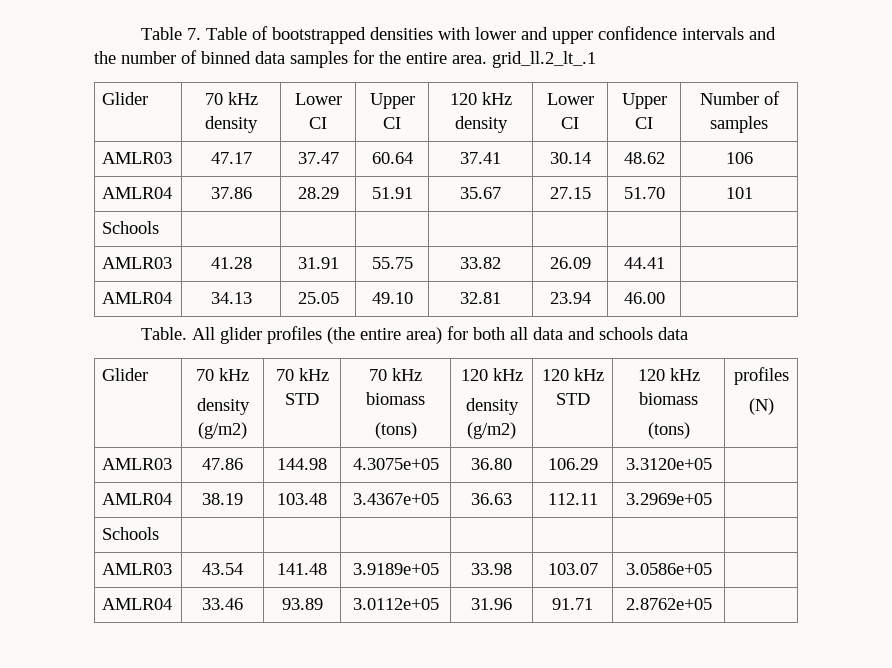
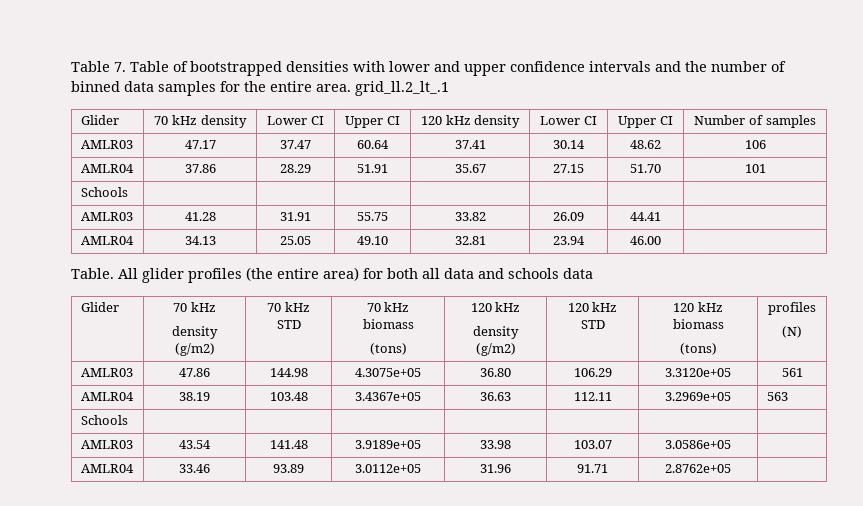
- AMLR03 | 47.86 | 144.98 | 4.3075e+05 | 36.80 | 106.29 | 3.3120e+05 |
+ AMLR03 | 47.86 | 144.98 | 4.3075e+05 | 36.80 | 106.29 | 3.3120e+05 | 561
- AMLR04 | 38.19 | 103.48 | 3.4367e+05 | 36.63 | 112.11 | 3.2969e+05 |
+ AMLR04 | 38.19 | 103.48 | 3.4367e+05 | 36.63 | 112.11 | 3.2969e+05 | 563

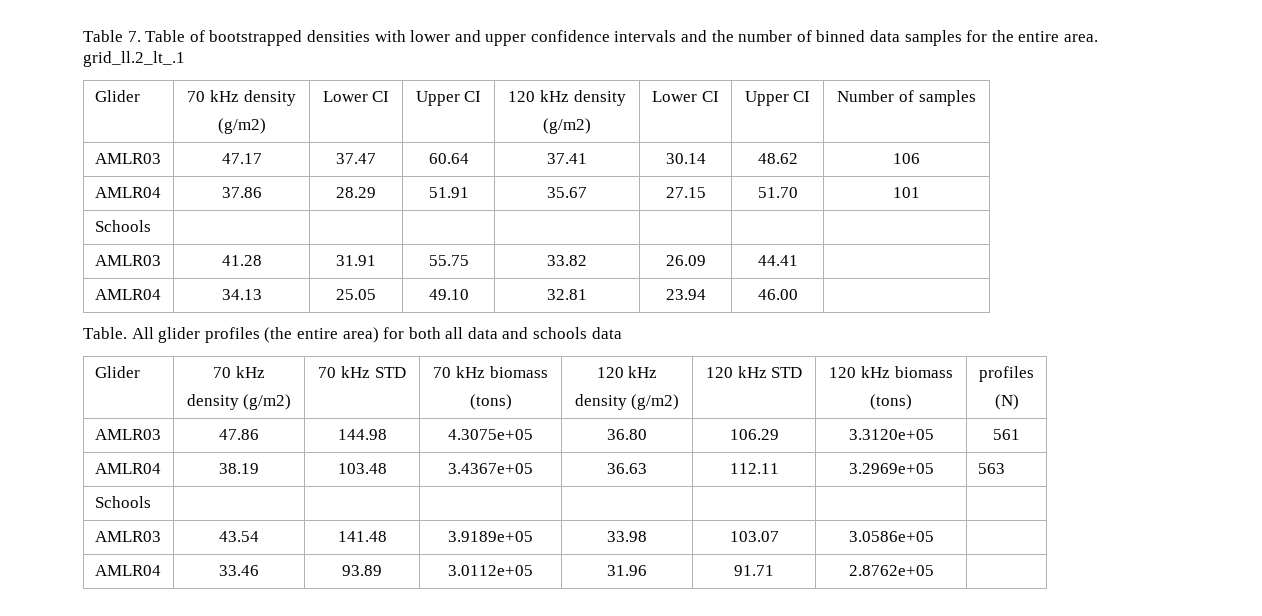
- Glider | 70 kHz density | Lower CI | Upper CI | 120 kHz density | Lower CI | Upper CI | Number of samples
+ Glider | 70 kHz density
+ (g/m2) | Lower CI | Upper CI | 120 kHz density
+ (g/m2) | Lower CI | Upper CI | Number of samples

